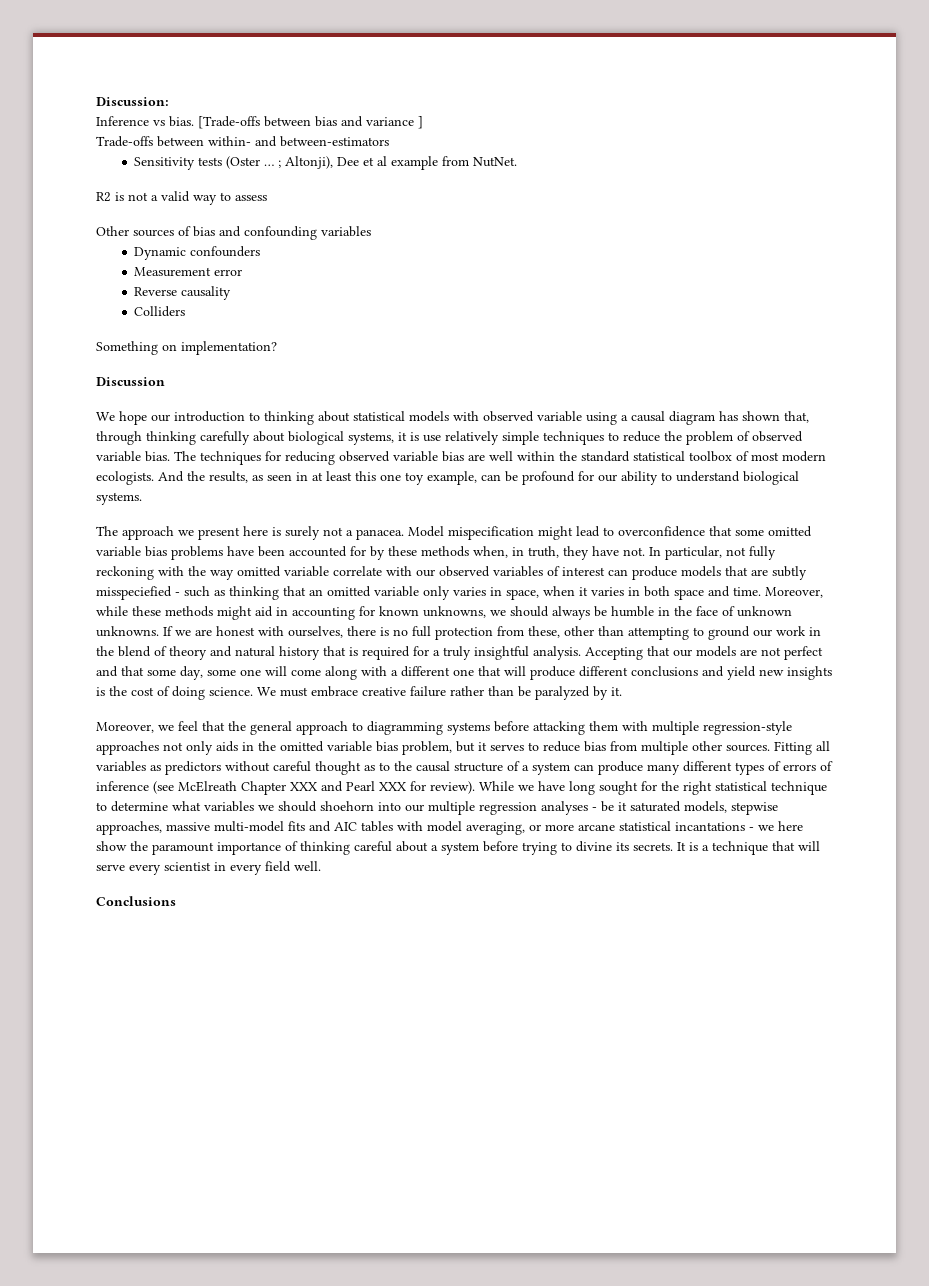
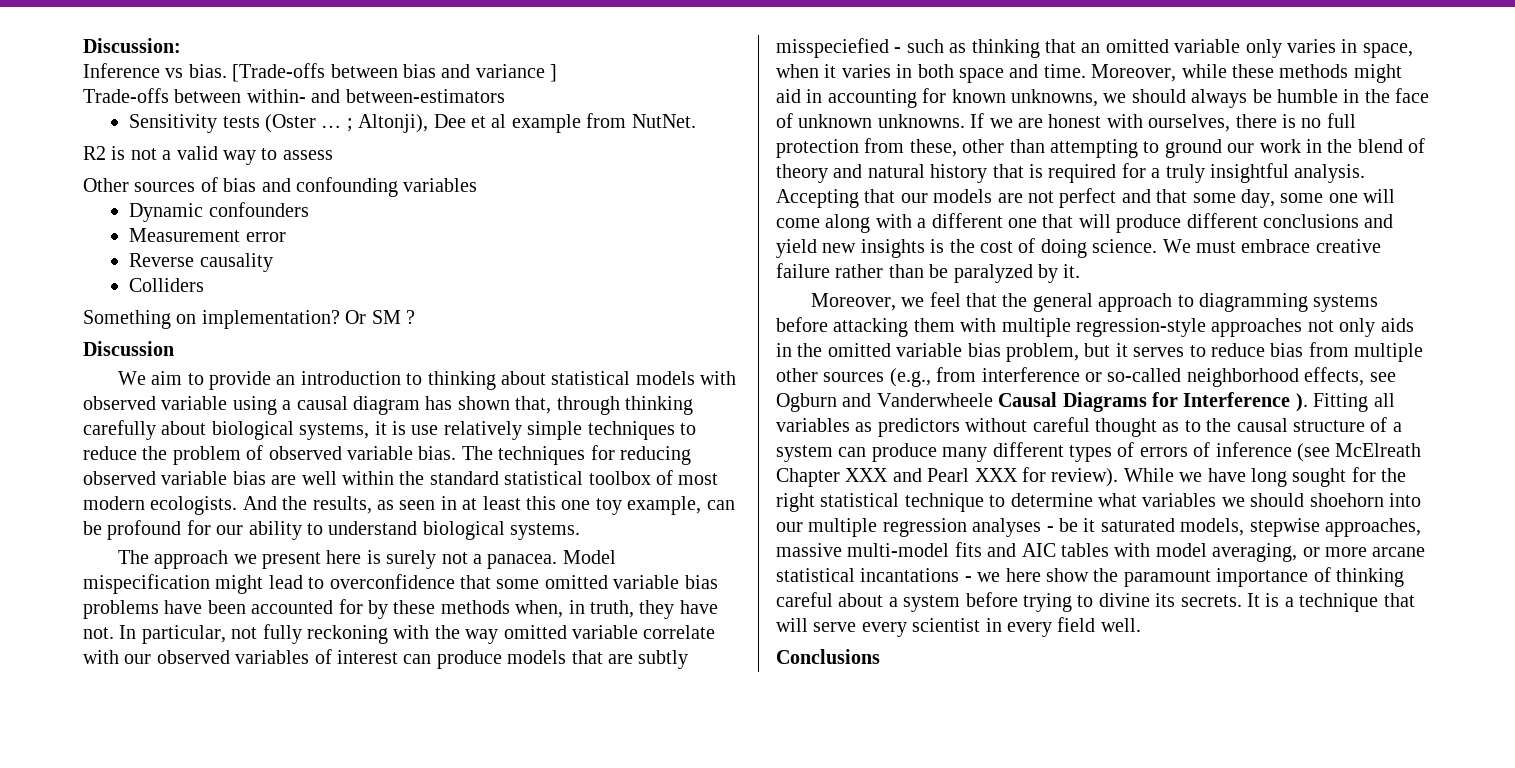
+ Or SM ?
- We hope our introduction to thinking about statistical models with observed variable using a causal diagram has shown that, through thinking carefully about biological systems, it is use relatively simple techniques to reduce the problem of observed variable bias.
+ We aim to provide an introduction to thinking about statistical models with observed variable using a causal diagram has shown that, through thinking carefully about biological systems, it is use relatively simple techniques to reduce the problem of observed variable bias.
- Moreover, we feel that the general approach to diagramming systems before attacking them with multiple regression-style approaches not only aids in the omitted variable bias problem, but it serves to reduce bias from multiple other sources.
+ Moreover, we feel that the general approach to diagramming systems before attacking them with multiple regression-style approaches not only aids in the omitted variable bias problem, but it serves to reduce bias from multiple other sources (e.g., from interference or so-called neighborhood effects, see Ogburn and Vanderwheele Causal Diagrams for Interference ).

